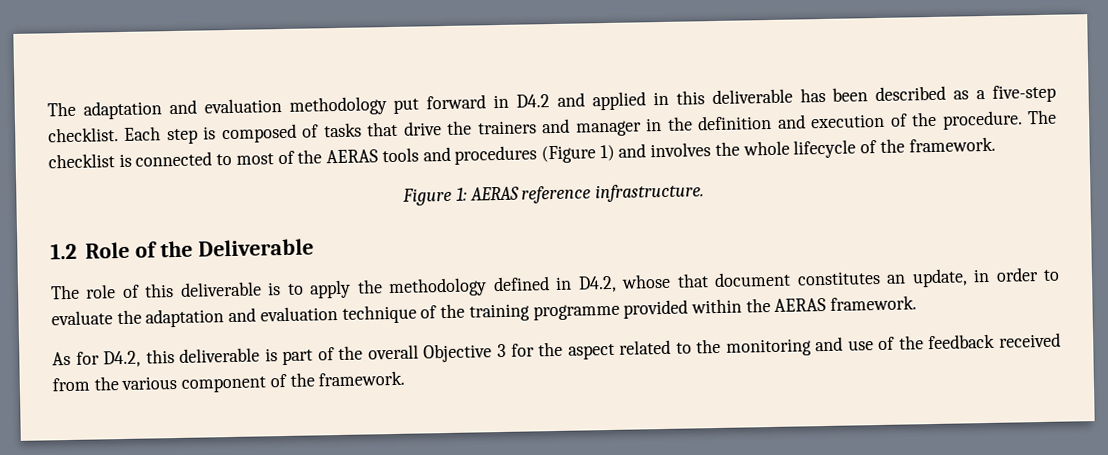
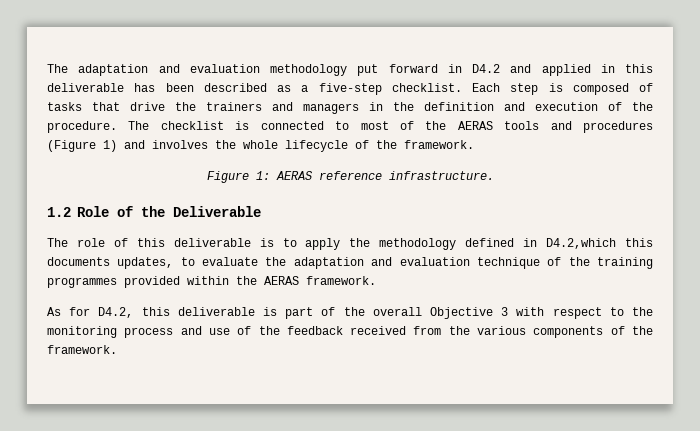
- Each step is composed of tasks that drive the trainers and manager in the definition and execution of the procedure.
+ Each step is composed of tasks that drive the trainers and managers in the definition and execution of the procedure.
- The role of this deliverable is to apply the methodology defined in D4.2, whose that document constitutes an update, in order to evaluate the adaptation and evaluation technique of the training programme provided within the AERAS framework.
+ The role of this deliverable is to apply the methodology defined in D4.2,which this documents updates, to evaluate the adaptation and evaluation technique of the training programmes provided within the AERAS framework.
- As for D4.2, this deliverable is part of the overall Objective 3 for the aspect related to the monitoring and use of the feedback received from the various component of the framework.
+ As for D4.2, this deliverable is part of the overall Objective 3 with respect to the monitoring process and use of the feedback received from the various components of the framework.

